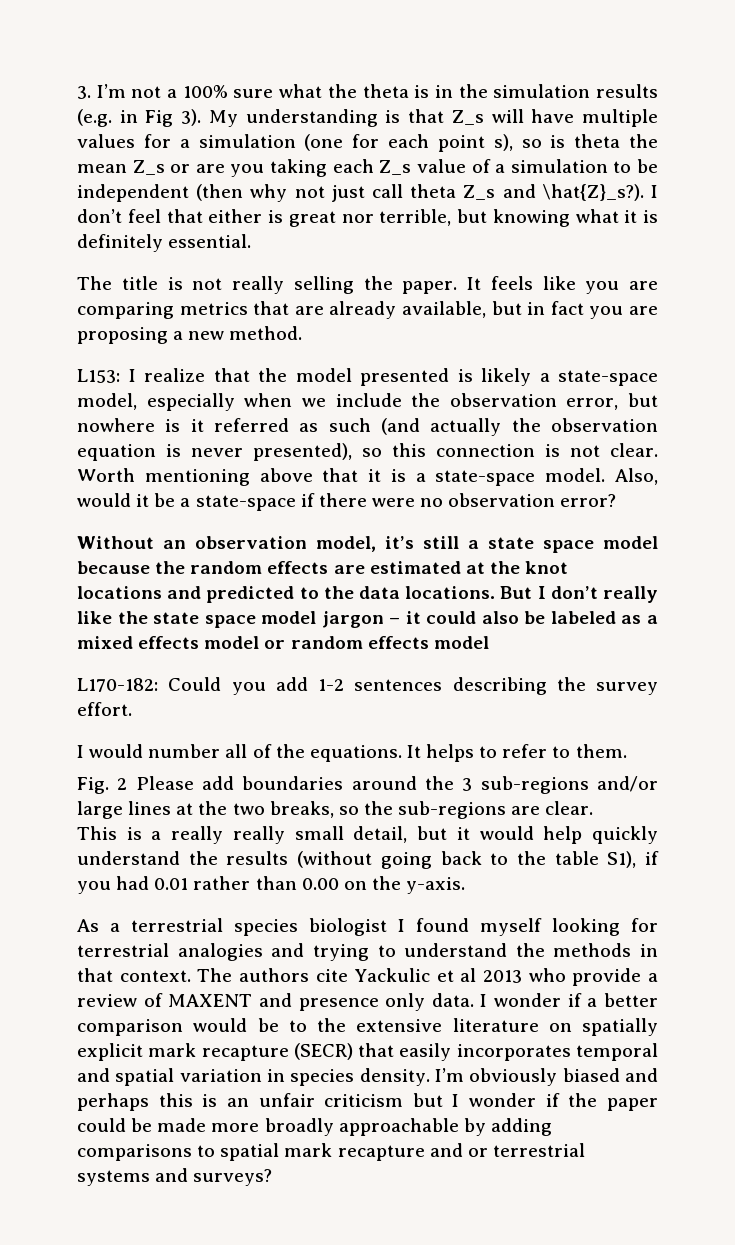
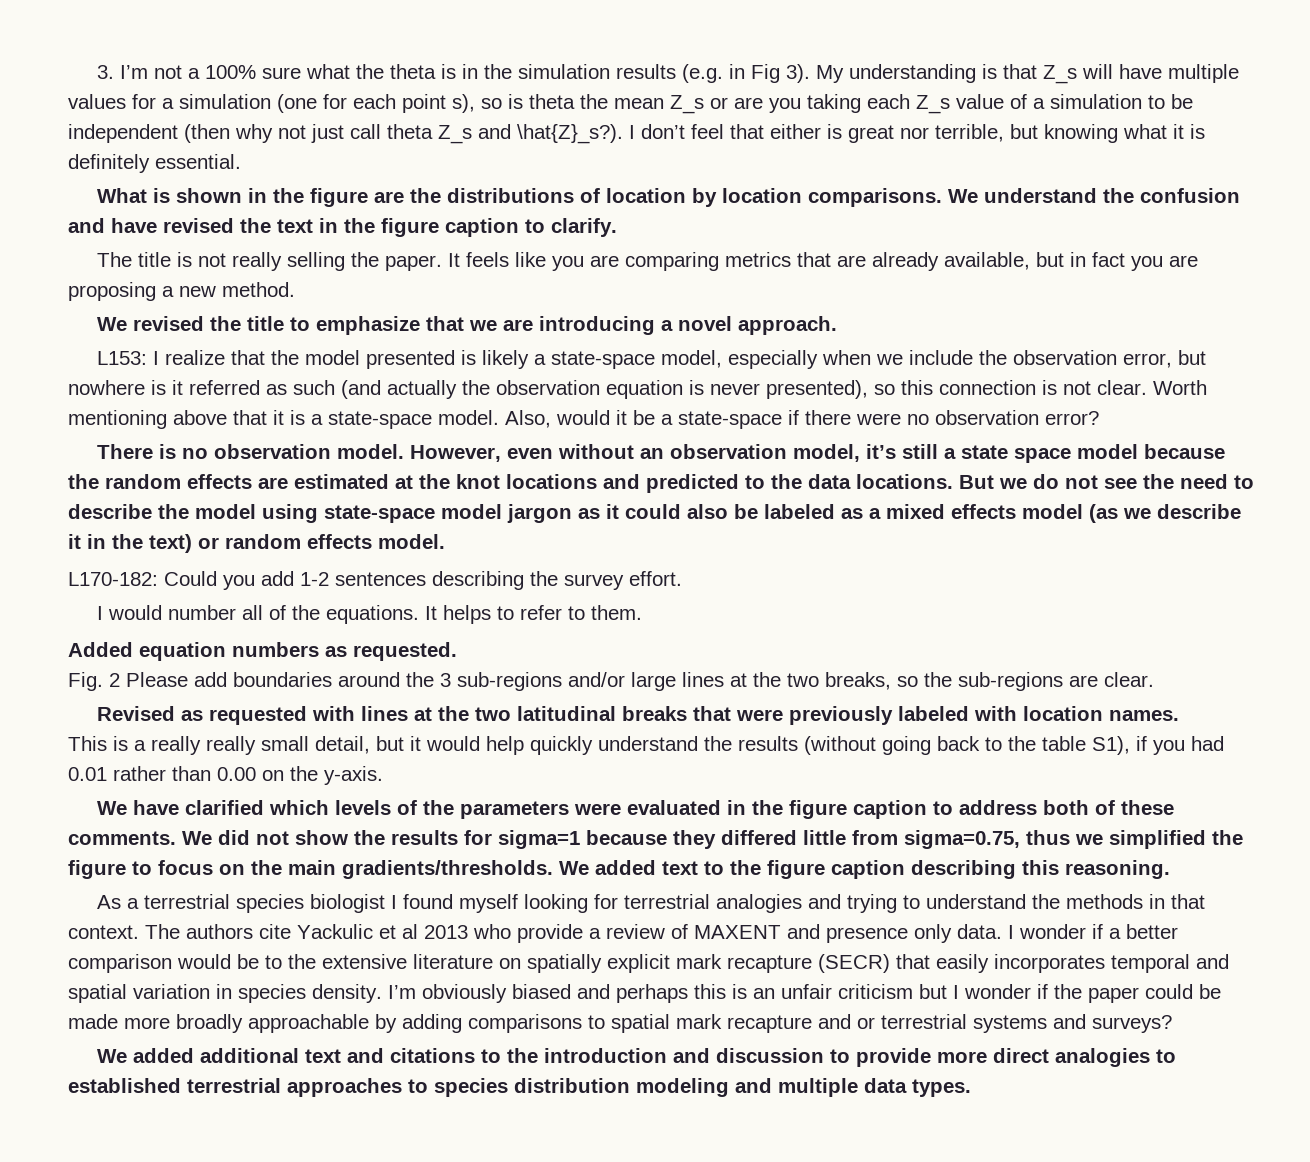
+ What is shown in the figure are the distributions of location by location comparisons. We understand the confusion and have revised the text in the figure caption to clarify.
+ We revised the title to emphasize that we are introducing a novel approach.
- Without an observation model, it’s still a state space model because the random effects are estimated at the knot locations and predicted to the data locations.
+ There is no observation model. However, even without an observation model, it’s still a state space model because the random effects are estimated at the knot locations and predicted to the data locations.
- But I don’t really like the state space model jargon – it could also be labeled as a mixed effects model or random effects model
+ But we do not see the need to describe the model using state-space model jargon as it could also be labeled as a mixed effects model (as we describe it in the text) or random effects model.
+ Added equation numbers as requested.
+ Revised as requested with lines at the two latitudinal breaks that were previously labeled with location names.
+ We have clarified which levels of the parameters were evaluated in the figure caption to address both of these comments. We did not show the results for sigma=1 because they differed little from sigma=0.75, thus we simplified the figure to focus on the main gradients/thresholds. We added text to the figure caption describing this reasoning.
+ We added additional text and citations to the introduction and discussion to provide more direct analogies to established terrestrial approaches to species distribution modeling and multiple data types.

